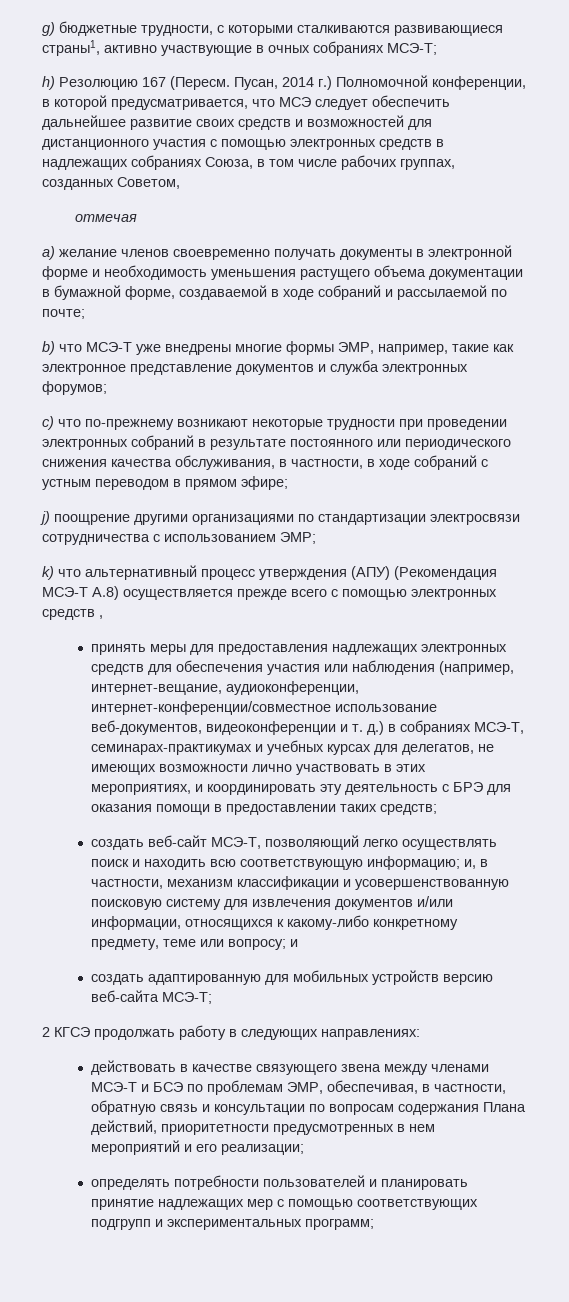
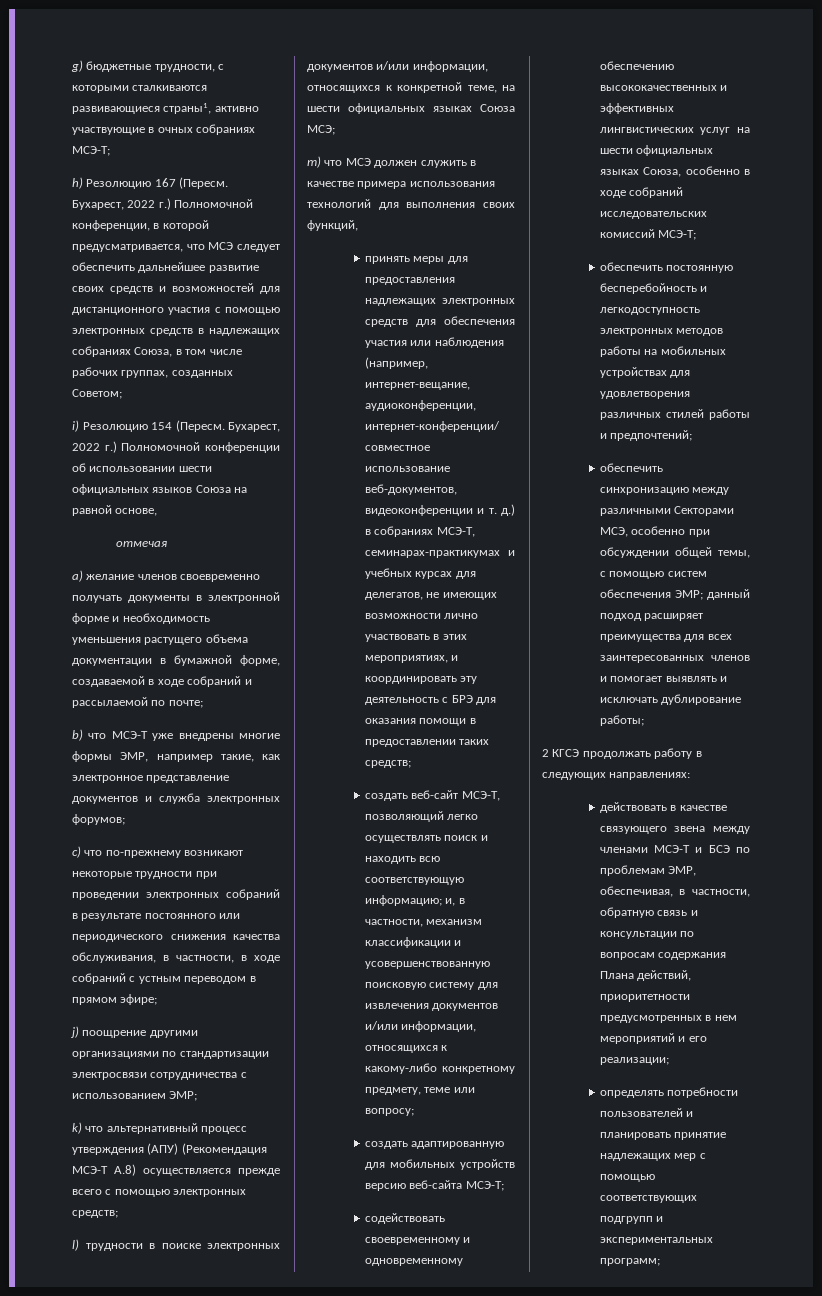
- Пусан, 2014 г.) Полномочной конференции, в которой предусматривается, что МСЭ следует обеспечить дальнейшее развитие своих средств и возможностей для дистанционного участия с помощью электронных средств в надлежащих собраниях Союза, в том числе рабочих группах, созданных Советом,
+ Бухарест, 2022 г.) Полномочной конференции, в которой предусматривается, что МСЭ следует обеспечить дальнейшее развитие своих средств и возможностей для дистанционного участия с помощью электронных средств в надлежащих собраниях Союза, в том числе рабочих группах, созданных Советом;
+ i) Резолюцию 154 (Пересм. Бухарест, 2022 г.) Полномочной конференции об использовании шести официальных языков Союза на равной основе,
- b) что МСЭ-Т уже внедрены многие формы ЭМР, например, такие как электронное представление документов и служба электронных форумов;
+ b) что МСЭ-Т уже внедрены многие формы ЭМР, например такие, как электронное представление документов и служба электронных форумов;
- k) что альтернативный процесс утверждения (АПУ) (Рекомендация МСЭ-Т А.8) осуществляется прежде всего с помощью электронных средств ,
+ k) что альтернативный процесс утверждения (АПУ) (Рекомендация МСЭ-Т А.8) осуществляется прежде всего с помощью электронных средств;
+ l) трудности в поиске электронных документов и/или информации, относящихся к конкретной теме, на шести официальных языках Союза МСЭ;
+ m) что МСЭ должен служить в качестве примера использования технологий для выполнения своих функций,
- создать веб-сайт МСЭ-Т, позволяющий легко осуществлять поиск и находить всю соответствующую информацию; и, в частности, механизм классификации и усовершенствованную поисковую систему для извлечения документов и/или информации, относящихся к какому-либо конкретному предмету, теме или вопросу; и
+ создать веб-сайт МСЭ-Т, позволяющий легко осуществлять поиск и находить всю соответствующую информацию; и, в частности, механизм классификации и усовершенствованную поисковую систему для извлечения документов и/или информации, относящихся к какому-либо конкретному предмету, теме или вопросу;
+ содействовать своевременному и одновременному обеспечению высококачественных и эффективных лингвистических услуг на шести официальных языках Союза, особенно в ходе собраний исследовательских комиссий МСЭ-Т;
+ обеспечить постоянную бесперебойность и легкодоступность электронных методов работы на мобильных устройствах для удовлетворения различных стилей работы и предпочтений;
+ обеспечить синхронизацию между различными Секторами МСЭ, особенно при обсуждении общей темы, с помощью систем обеспечения ЭМР; данный подход расширяет преимущества для всех заинтересованных членов и помогает выявлять и исключать дублирование работы;

